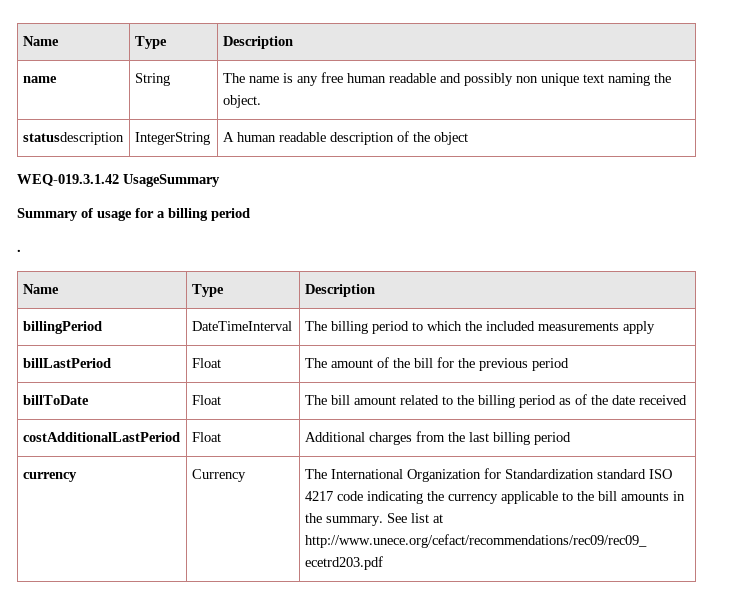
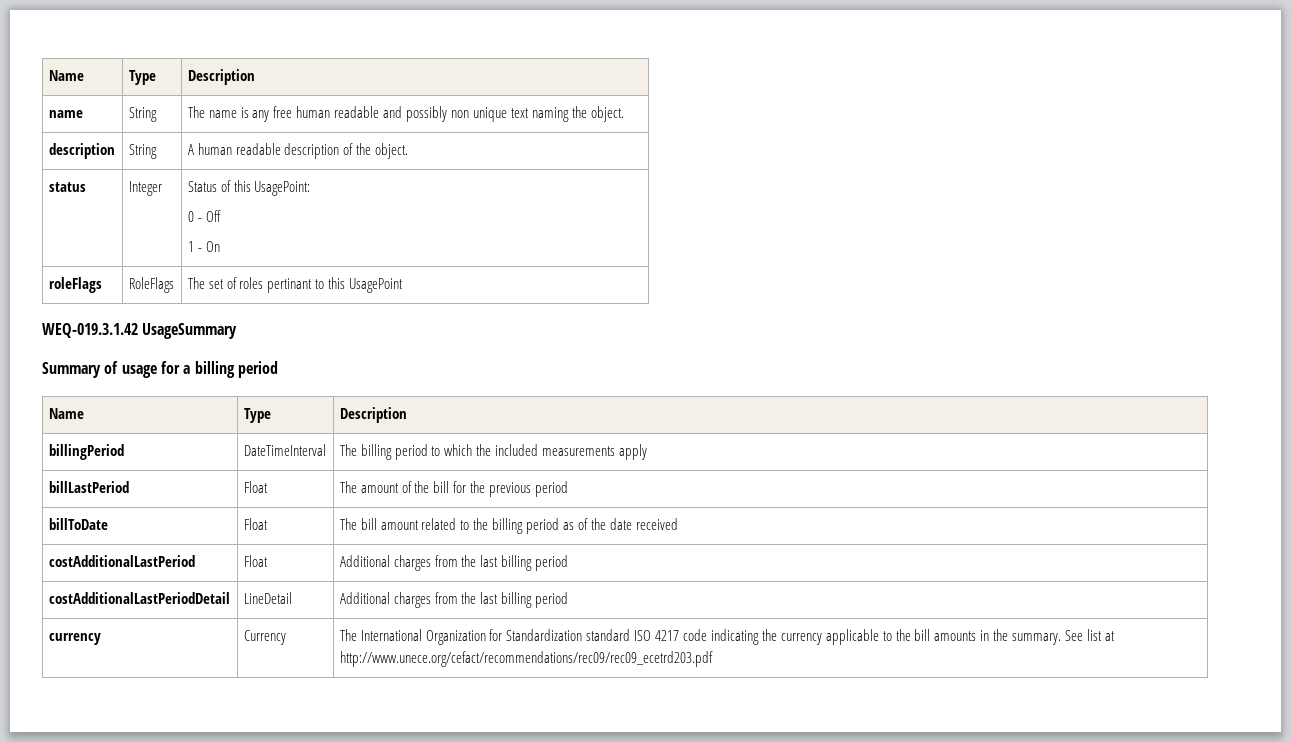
- statusdescription | IntegerString | A human readable description of the object
+ description | String | A human readable description of the object.
+ status | Integer | Status of this UsagePoint:
+ 0 - Off
+ 1 - On
+ roleFlags | RoleFlags | The set of roles pertinant to this UsagePoint
- .
+ costAdditionalLastPeriodDetail | LineDetail | Additional charges from the last billing period

